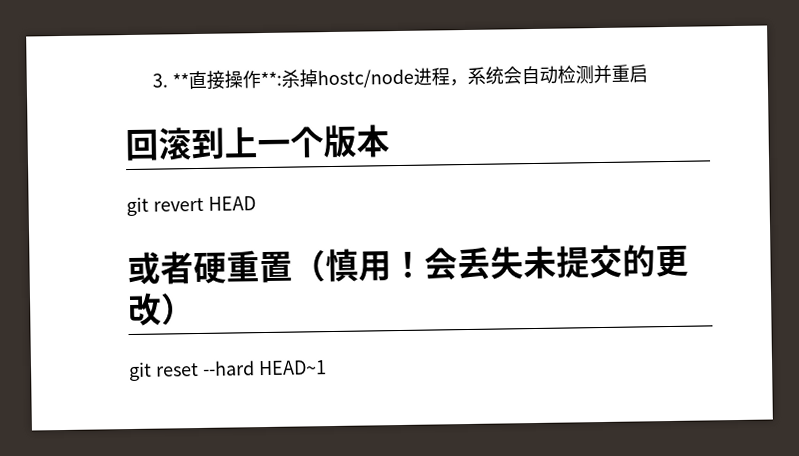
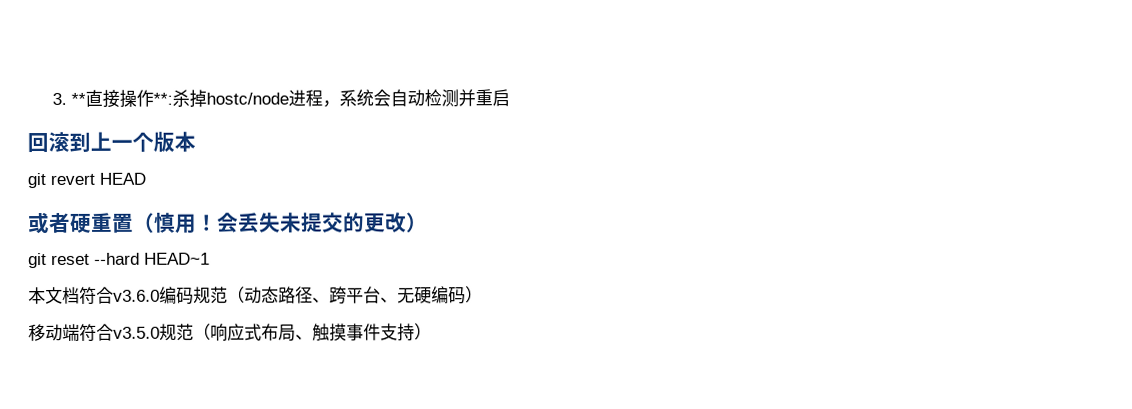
+ 本文档符合v3.6.0编码规范（动态路径、跨平台、无硬编码）
+ 移动端符合v3.5.0规范（响应式布局、触摸事件支持）

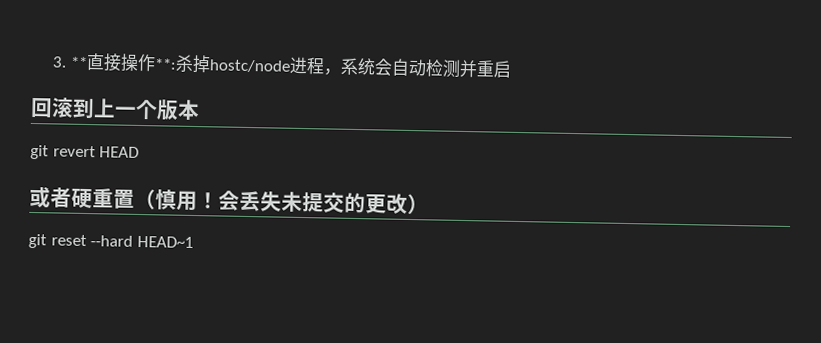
- 本文档符合v3.6.0编码规范（动态路径、跨平台、无硬编码）
- 移动端符合v3.5.0规范（响应式布局、触摸事件支持）

